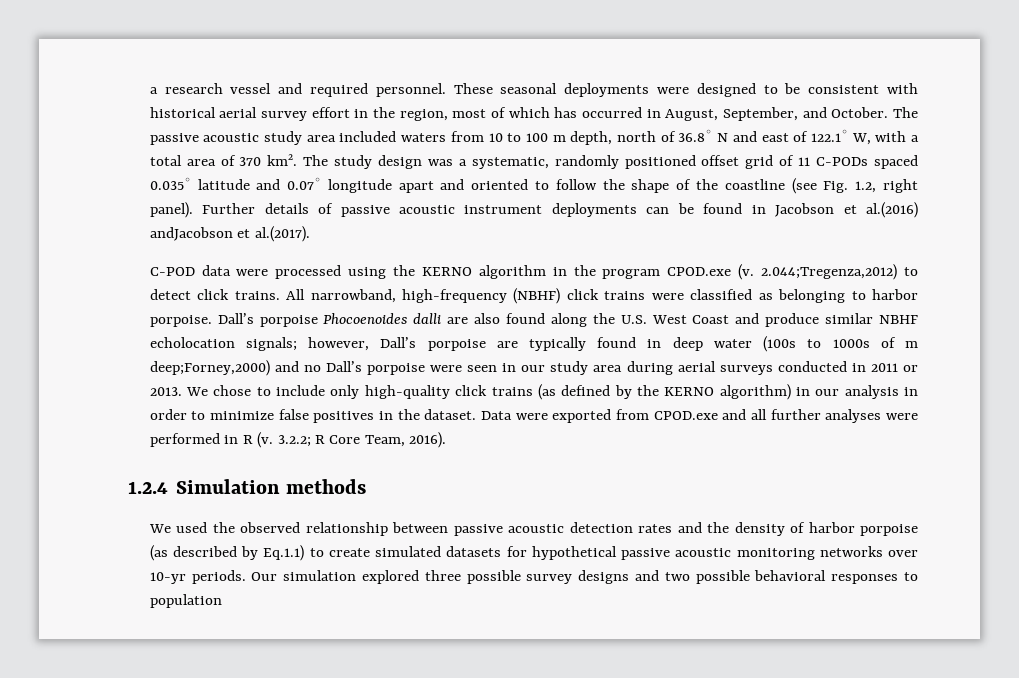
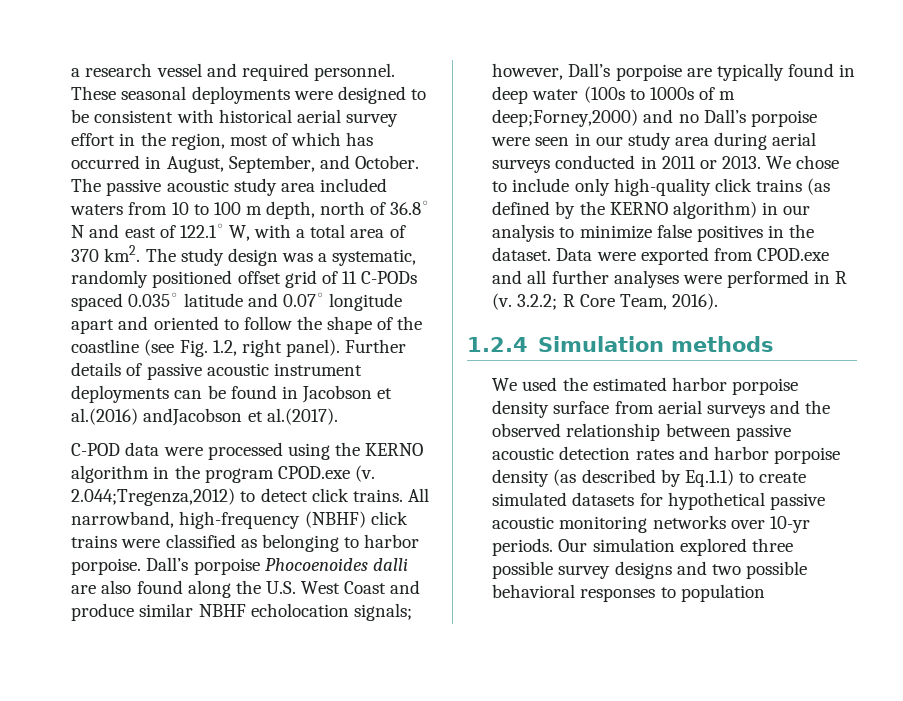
- We chose to include only high-quality click trains (as defined by the KERNO algorithm) in our analysis in order to minimize false positives in the dataset.
+ We chose to include only high-quality click trains (as defined by the KERNO algorithm) in our analysis to minimize false positives in the dataset.
- We used the observed relationship between passive acoustic detection rates and the density of harbor porpoise (as described by Eq.1.1) to create simulated datasets for hypothetical passive acoustic monitoring networks over 10-yr periods.
+ We used the estimated harbor porpoise density surface from aerial surveys and the observed relationship between passive acoustic detection rates and harbor porpoise density (as described by Eq.1.1) to create simulated datasets for hypothetical passive acoustic monitoring networks over 10-yr periods.

